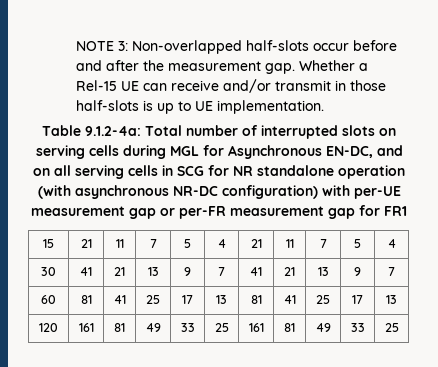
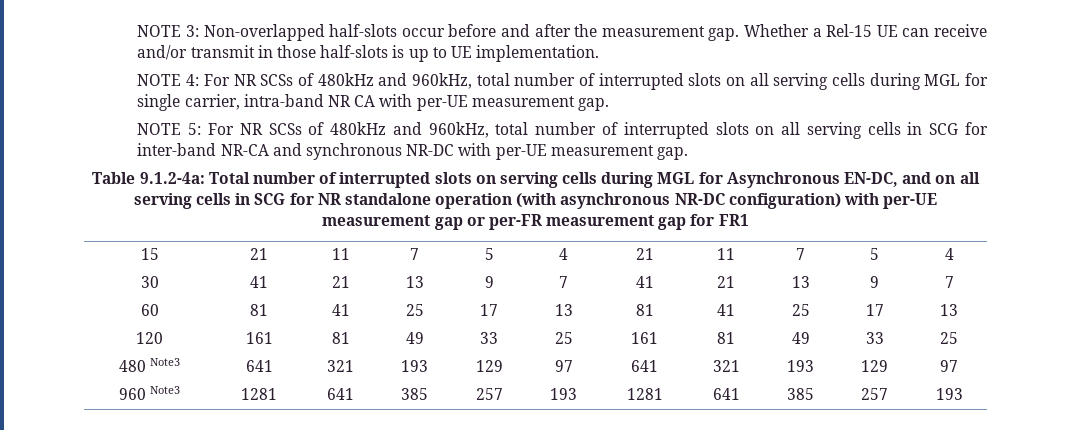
+ NOTE 4: For NR SCSs of 480kHz and 960kHz, total number of interrupted slots on all serving cells during MGL for single carrier, intra-band NR CA with per-UE measurement gap.
+ NOTE 5: For NR SCSs of 480kHz and 960kHz, total number of interrupted slots on all serving cells in SCG for inter-band NR-CA and synchronous NR-DC with per-UE measurement gap.
+ 480 Note3 | 641 | 321 | 193 | 129 | 97 | 641 | 321 | 193 | 129 | 97
+ 960 Note3 | 1281 | 641 | 385 | 257 | 193 | 1281 | 641 | 385 | 257 | 193

